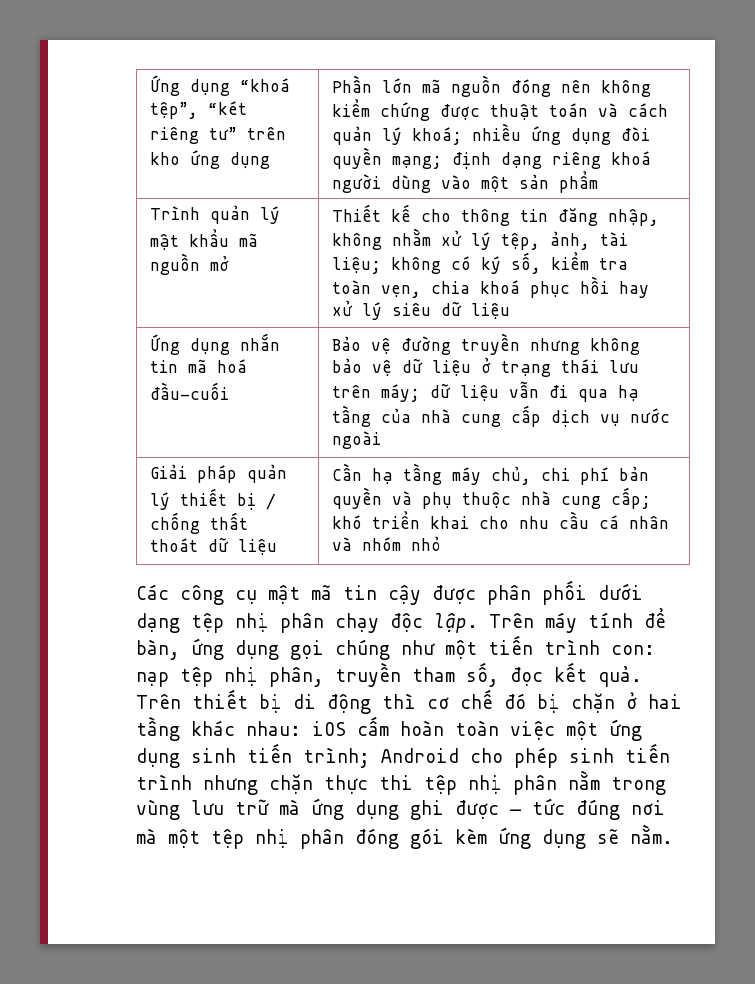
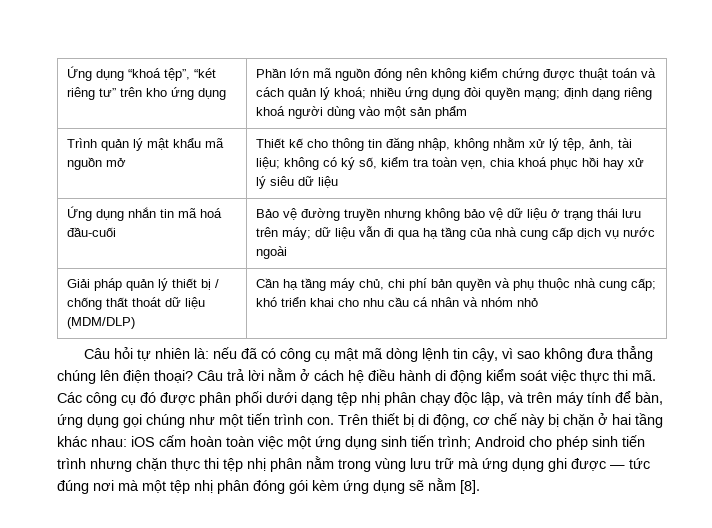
- Giải pháp quản lý thiết bị / chống thất thoát dữ liệu | Cần hạ tầng máy chủ, chi phí bản quyền và phụ thuộc nhà cung cấp; khó triển khai cho nhu cầu cá nhân và nhóm nhỏ
+ Giải pháp quản lý thiết bị / chống thất thoát dữ liệu (MDM/DLP) | Cần hạ tầng máy chủ, chi phí bản quyền và phụ thuộc nhà cung cấp; khó triển khai cho nhu cầu cá nhân và nhóm nhỏ
- Các công cụ mật mã tin cậy được phân phối dưới dạng tệp nhị phân chạy độc lập. Trên máy tính để bàn, ứng dụng gọi chúng như một tiến trình con: nạp tệp nhị phân, truyền tham số, đọc kết quả.
+ Câu hỏi tự nhiên là: nếu đã có công cụ mật mã dòng lệnh tin cậy, vì sao không đưa thẳng chúng lên điện thoại? Câu trả lời nằm ở cách hệ điều hành di động kiểm soát việc thực thi mã. Các công cụ đó được phân phối dưới dạng tệp nhị phân chạy độc lập, và trên máy tính để bàn, ứng dụng gọi chúng như một tiến trình con.
- Trên thiết bị di động thì cơ chế đó bị chặn ở hai tầng khác nhau:
+ Trên thiết bị di động, cơ chế này bị chặn ở hai tầng khác nhau:
- Android cho phép sinh tiến trình nhưng chặn thực thi tệp nhị phân nằm trong vùng lưu trữ mà ứng dụng ghi được — tức đúng nơi mà một tệp nhị phân đóng gói kèm ứng dụng sẽ nằm.
+ Android cho phép sinh tiến trình nhưng chặn thực thi tệp nhị phân nằm trong vùng lưu trữ mà ứng dụng ghi được — tức đúng nơi mà một tệp nhị phân đóng gói kèm ứng dụng sẽ nằm [8].

